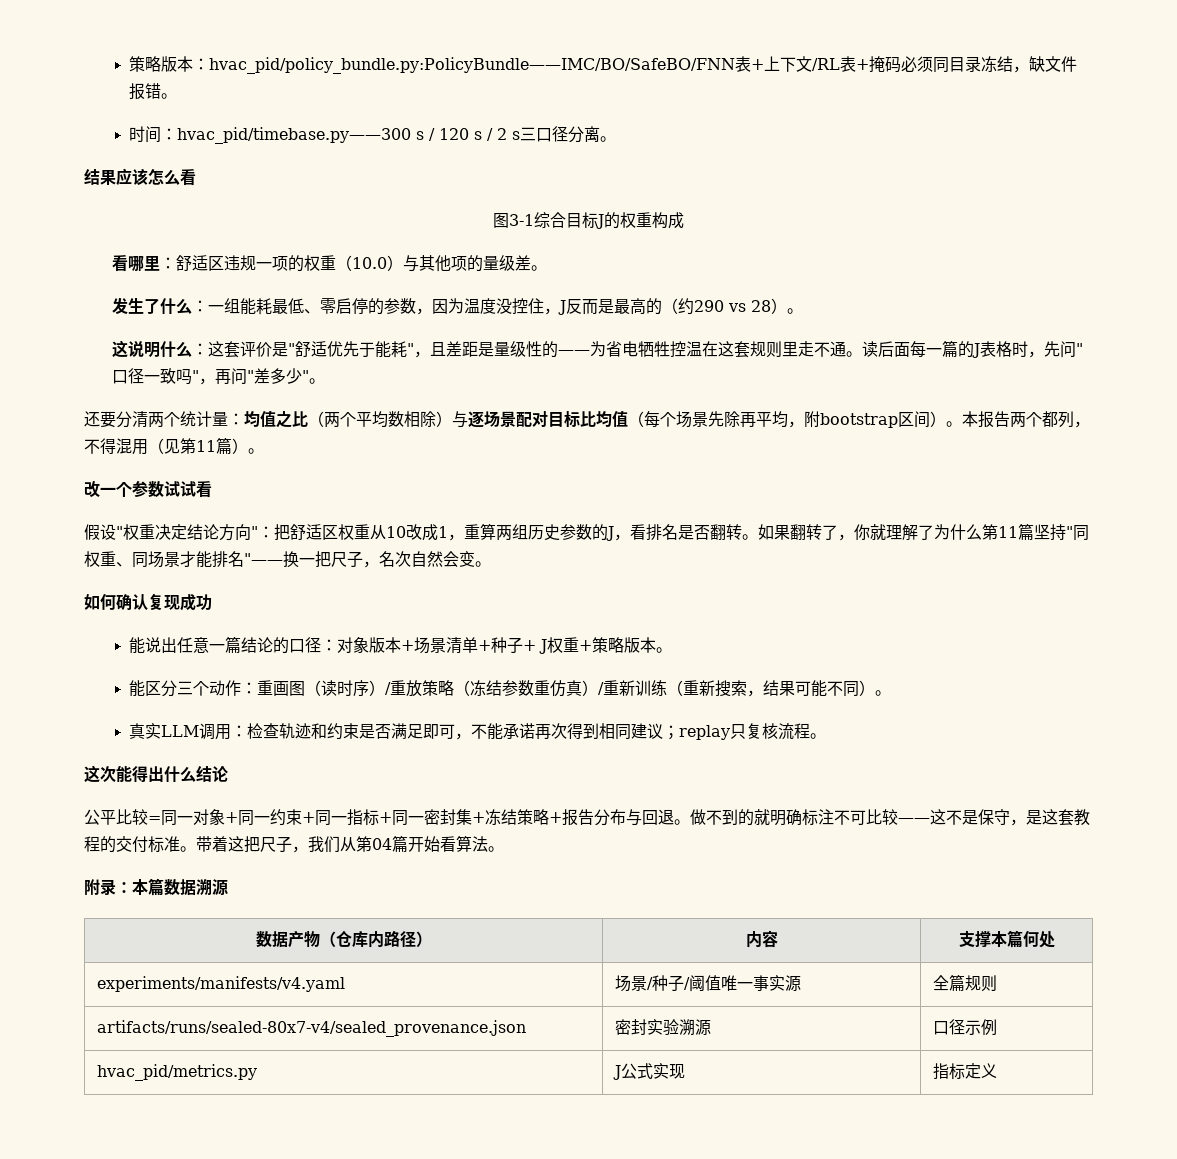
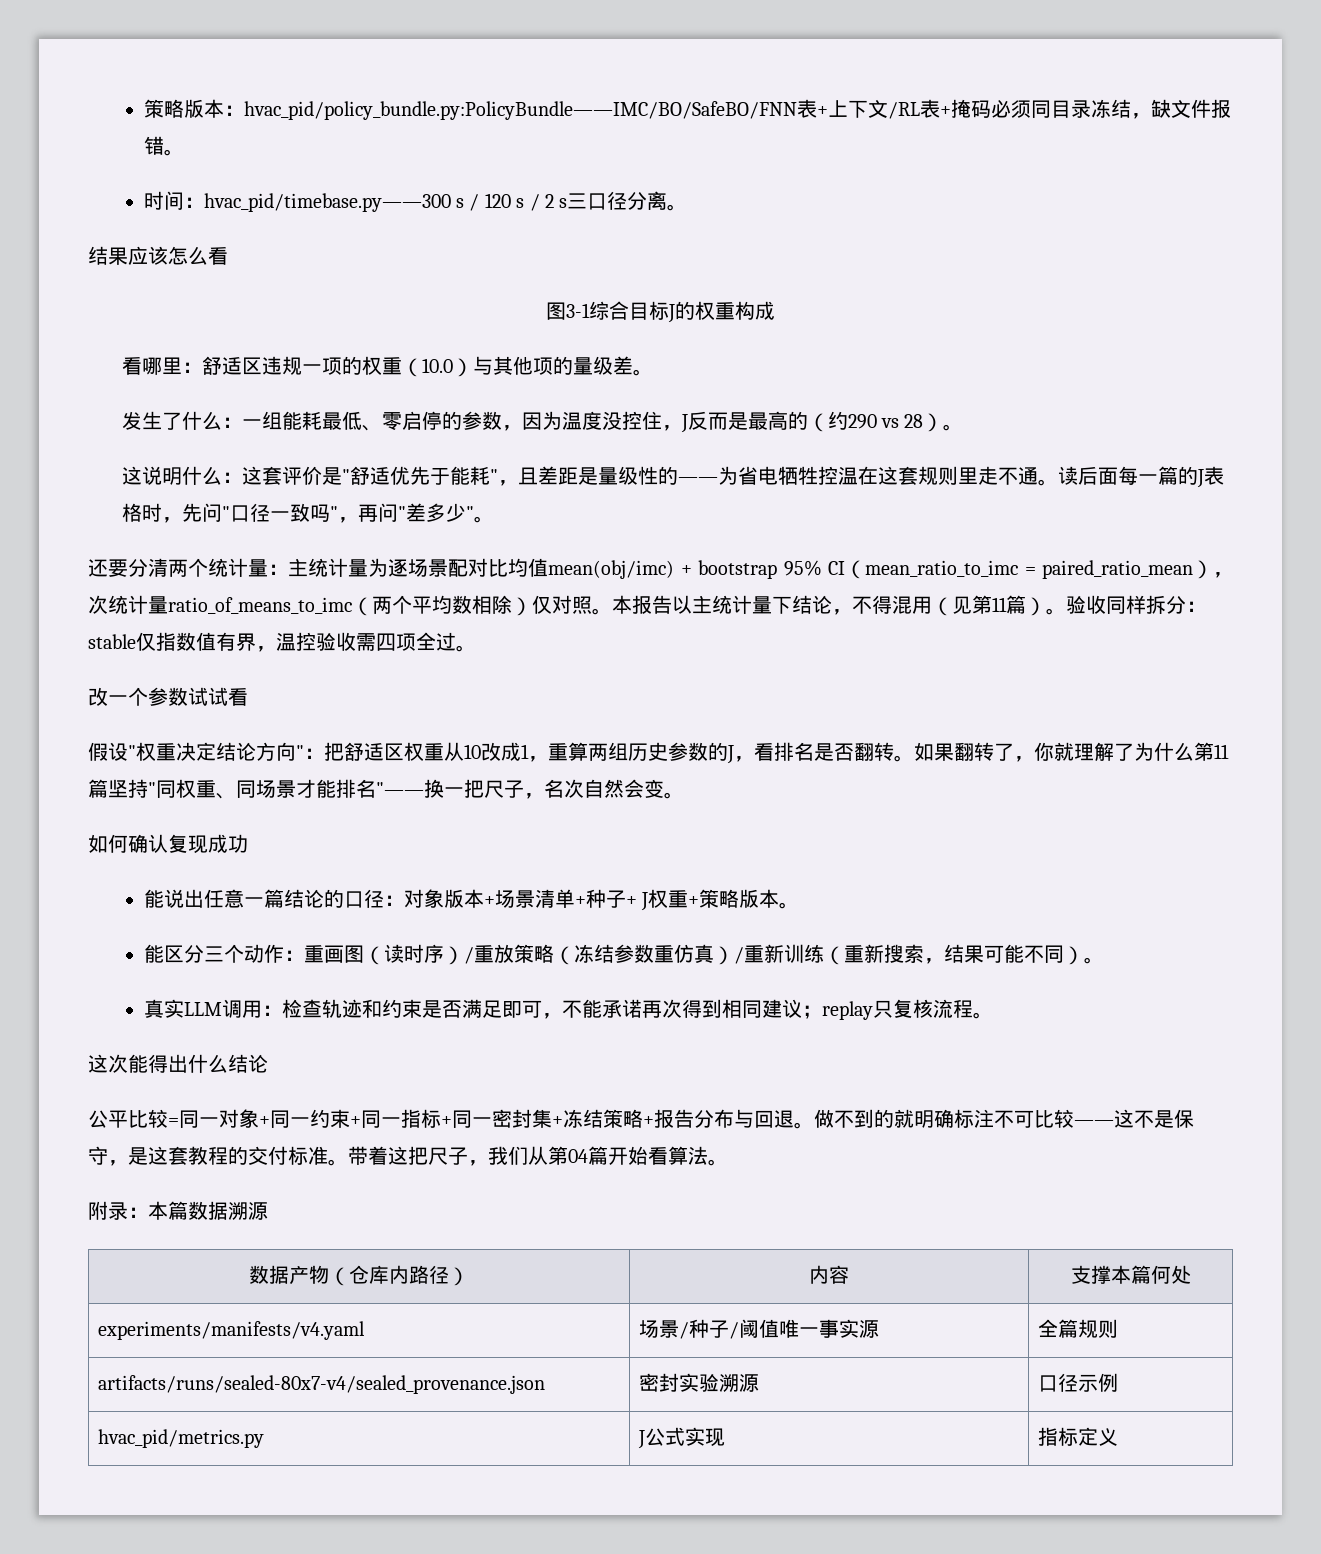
- 还要分清两个统计量：均值之比（两个平均数相除）与逐场景配对目标比均值（每个场景先除再平均，附bootstrap区间）。本报告两个都列，不得混用（见第11篇）。
+ 还要分清两个统计量：主统计量为逐场景配对比均值mean(obj/imc) + bootstrap 95% CI（mean_ratio_to_imc = paired_ratio_mean），次统计量ratio_of_means_to_imc（两个平均数相除）仅对照。本报告以主统计量下结论，不得混用（见第11篇）。验收同样拆分：stable仅指数值有界，温控验收需四项全过。

